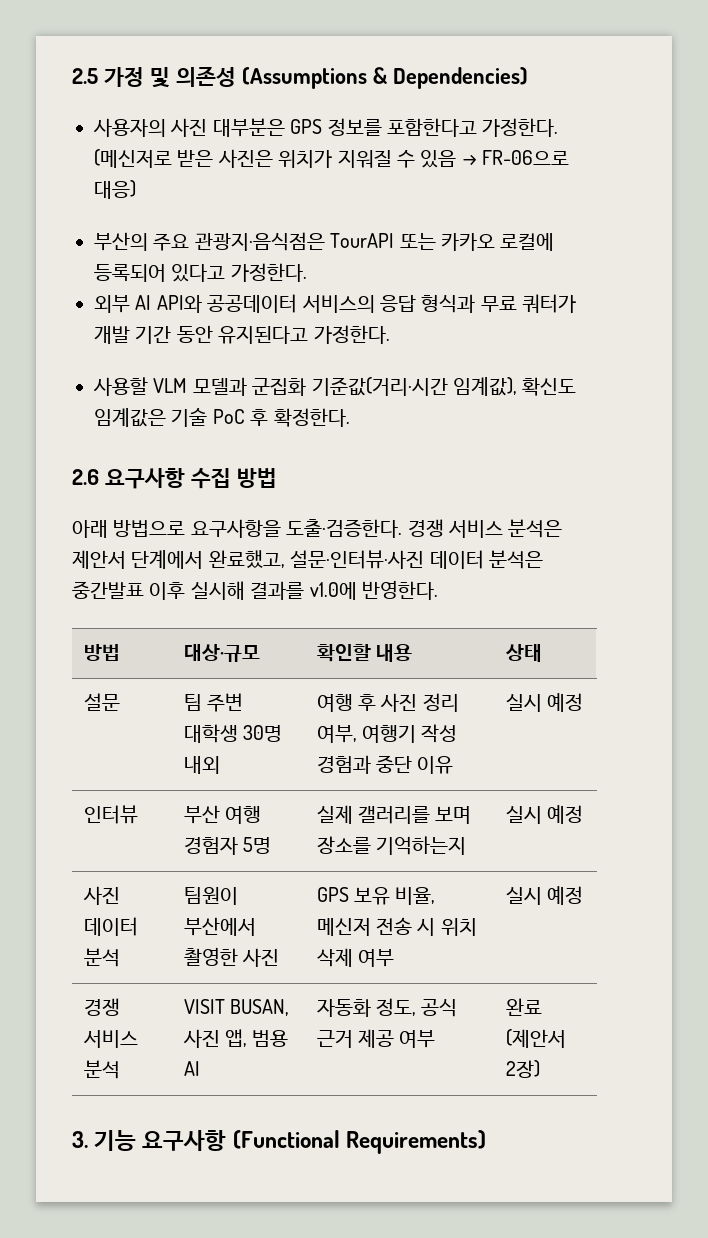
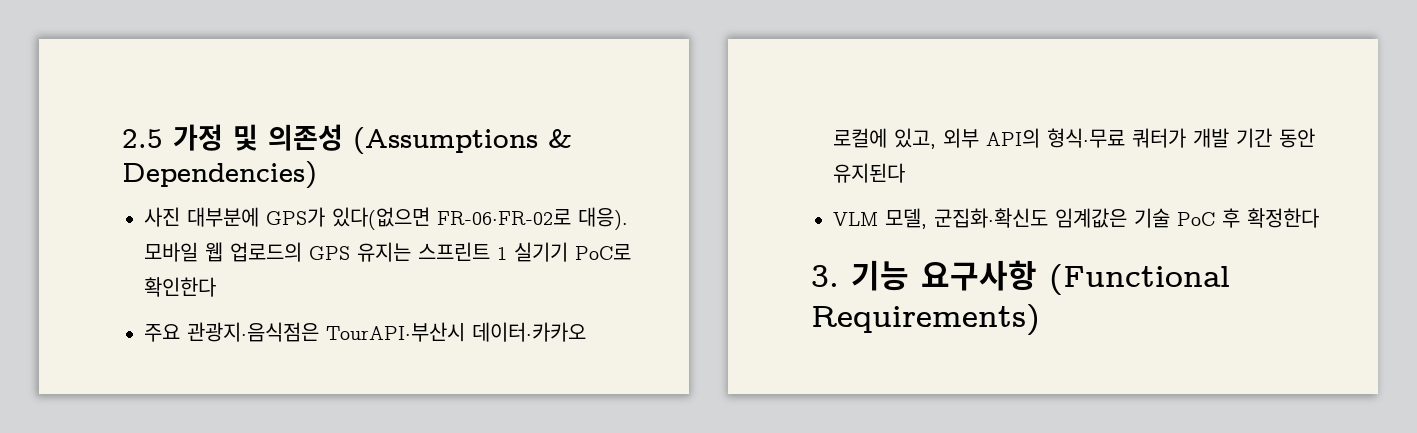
- 사용자의 사진 대부분은 GPS 정보를 포함한다고 가정한다. (메신저로 받은 사진은 위치가 지워질 수 있음 → FR-06으로 대응)
- 부산의 주요 관광지·음식점은 TourAPI 또는 카카오 로컬에 등록되어 있다고 가정한다.
- 외부 AI API와 공공데이터 서비스의 응답 형식과 무료 쿼터가 개발 기간 동안 유지된다고 가정한다.
- 사용할 VLM 모델과 군집화 기준값(거리·시간 임계값), 확신도 임계값은 기술 PoC 후 확정한다.
- 2.6 요구사항 수집 방법
- 아래 방법으로 요구사항을 도출·검증한다. 경쟁 서비스 분석은 제안서 단계에서 완료했고, 설문·인터뷰·사진 데이터 분석은 중간발표 이후 실시해 결과를 v1.0에 반영한다.
- 방법 | 대상·규모 | 확인할 내용 | 상태
- 설문 | 팀 주변 대학생 30명 내외 | 여행 후 사진 정리 여부, 여행기 작성 경험과 중단 이유 | 실시 예정
- 인터뷰 | 부산 여행 경험자 5명 | 실제 갤러리를 보며 장소를 기억하는지 | 실시 예정
- 사진 데이터 분석 | 팀원이 부산에서 촬영한 사진 | GPS 보유 비율, 메신저 전송 시 위치 삭제 여부 | 실시 예정
- 경쟁 서비스 분석 | VISIT BUSAN, 사진 앱, 범용 AI | 자동화 정도, 공식 근거 제공 여부 | 완료 (제안서 2장)
+ 사진 대부분에 GPS가 있다(없으면 FR-06·FR-02로 대응). 모바일 웹 업로드의 GPS 유지는 스프린트 1 실기기 PoC로 확인한다
+ 주요 관광지·음식점은 TourAPI·부산시 데이터·카카오 로컬에 있고, 외부 API의 형식·무료 쿼터가 개발 기간 동안 유지된다
+ VLM 모델, 군집화·확신도 임계값은 기술 PoC 후 확정한다

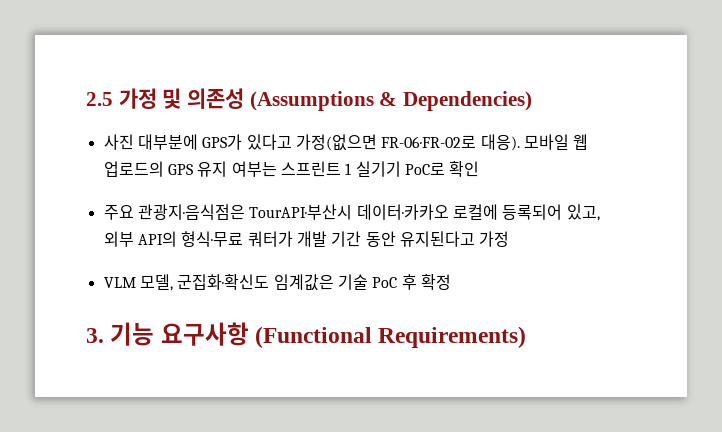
- 사진 대부분에 GPS가 있다(없으면 FR-06·FR-02로 대응).
+ 사진 대부분에 GPS가 있다고 가정(없으면 FR-06·FR-02로 대응).
- 모바일 웹 업로드의 GPS 유지는 스프린트 1 실기기 PoC로 확인한다
+ 모바일 웹 업로드의 GPS 유지 여부는 스프린트 1 실기기 PoC로 확인
- 주요 관광지·음식점은 TourAPI·부산시 데이터·카카오 로컬에 있고, 외부 API의 형식·무료 쿼터가 개발 기간 동안 유지된다
+ 주요 관광지·음식점은 TourAPI·부산시 데이터·카카오 로컬에 등록되어 있고, 외부 API의 형식·무료 쿼터가 개발 기간 동안 유지된다고 가정
- VLM 모델, 군집화·확신도 임계값은 기술 PoC 후 확정한다
+ VLM 모델, 군집화·확신도 임계값은 기술 PoC 후 확정

